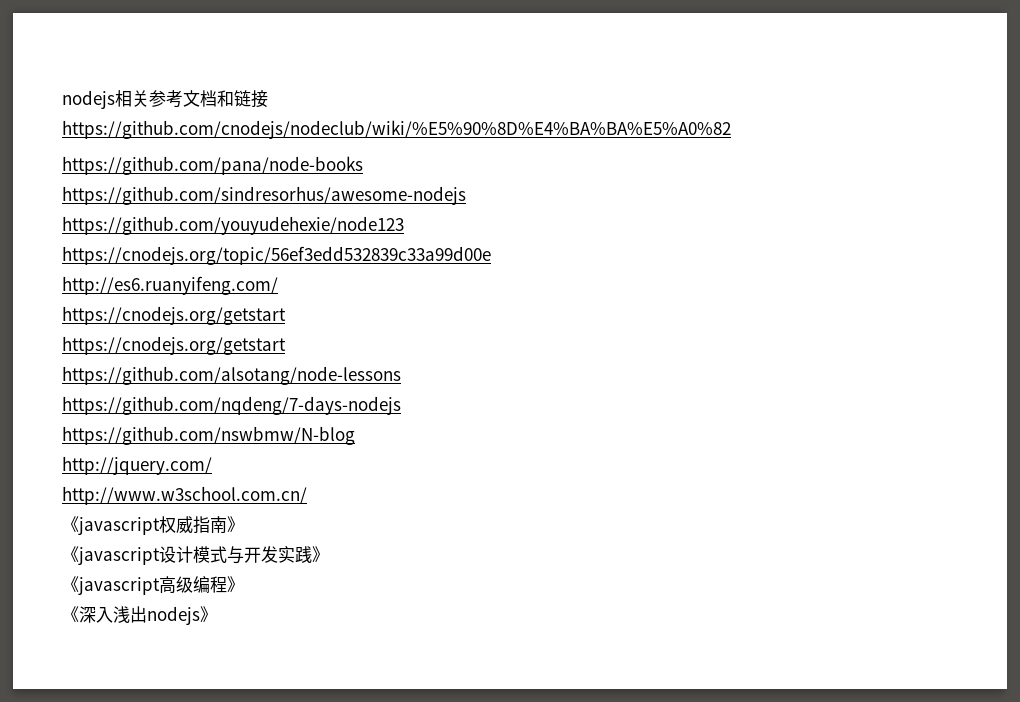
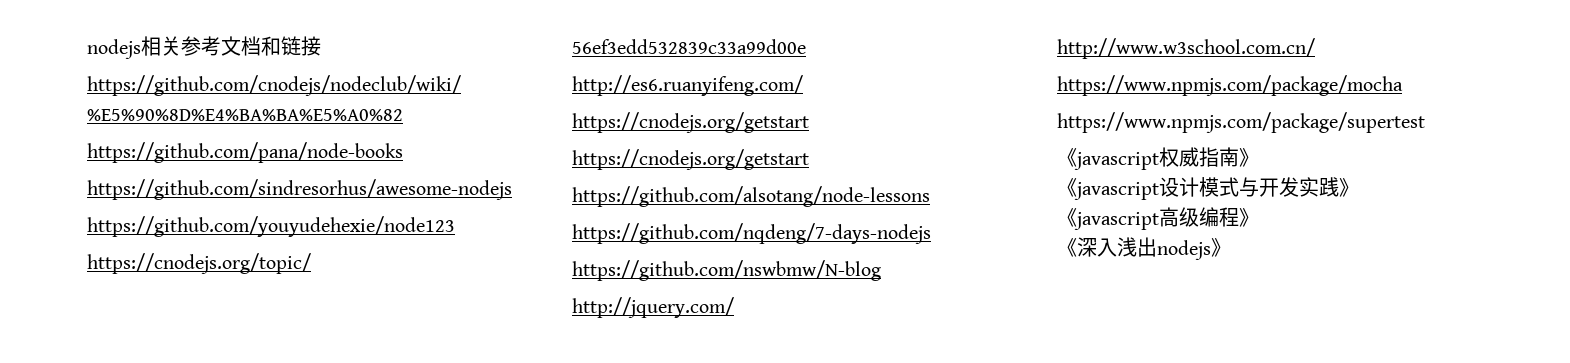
+ https://www.npmjs.com/package/mocha
+ https://www.npmjs.com/package/supertest

